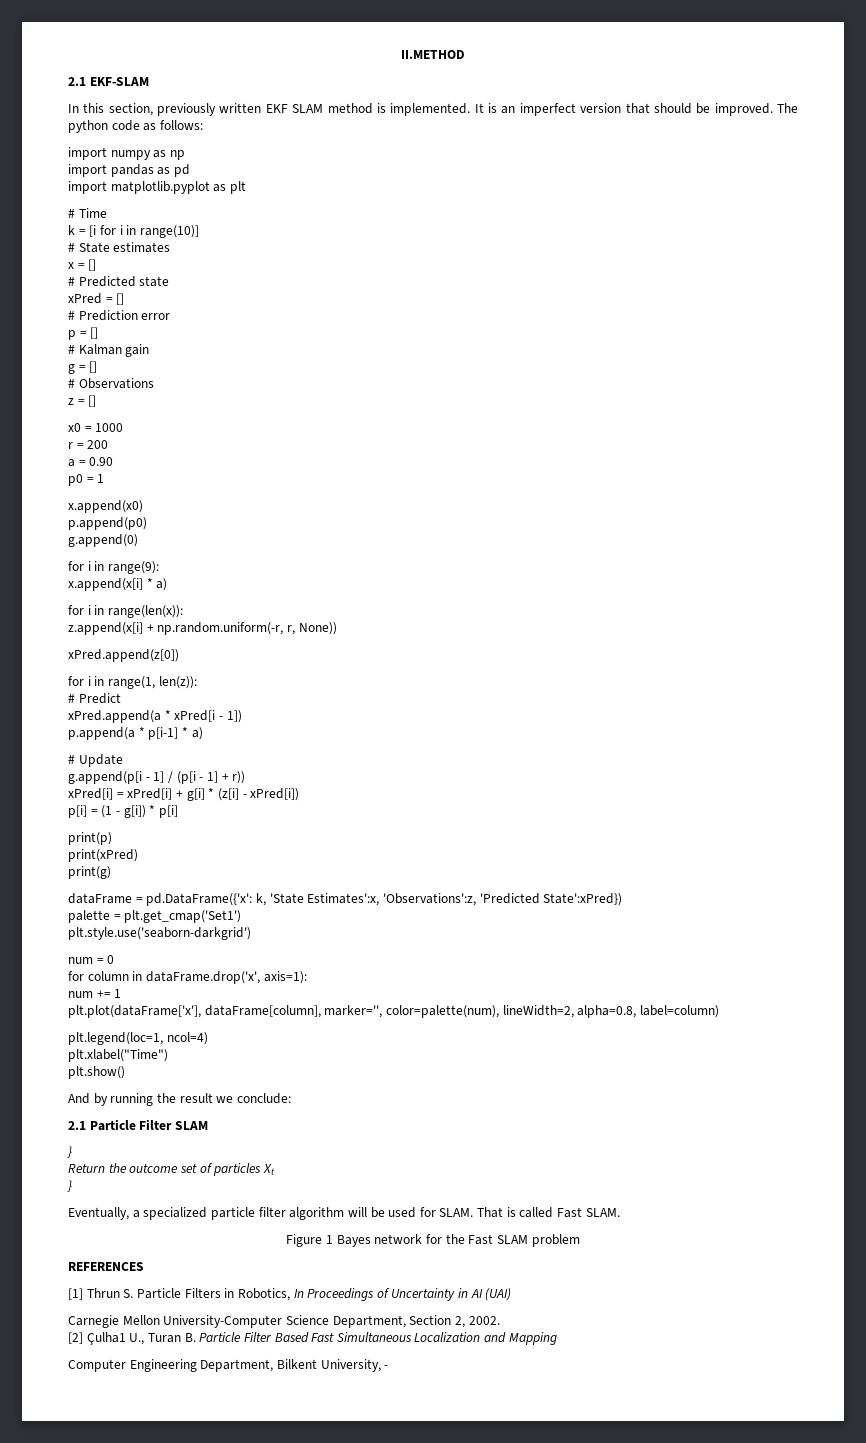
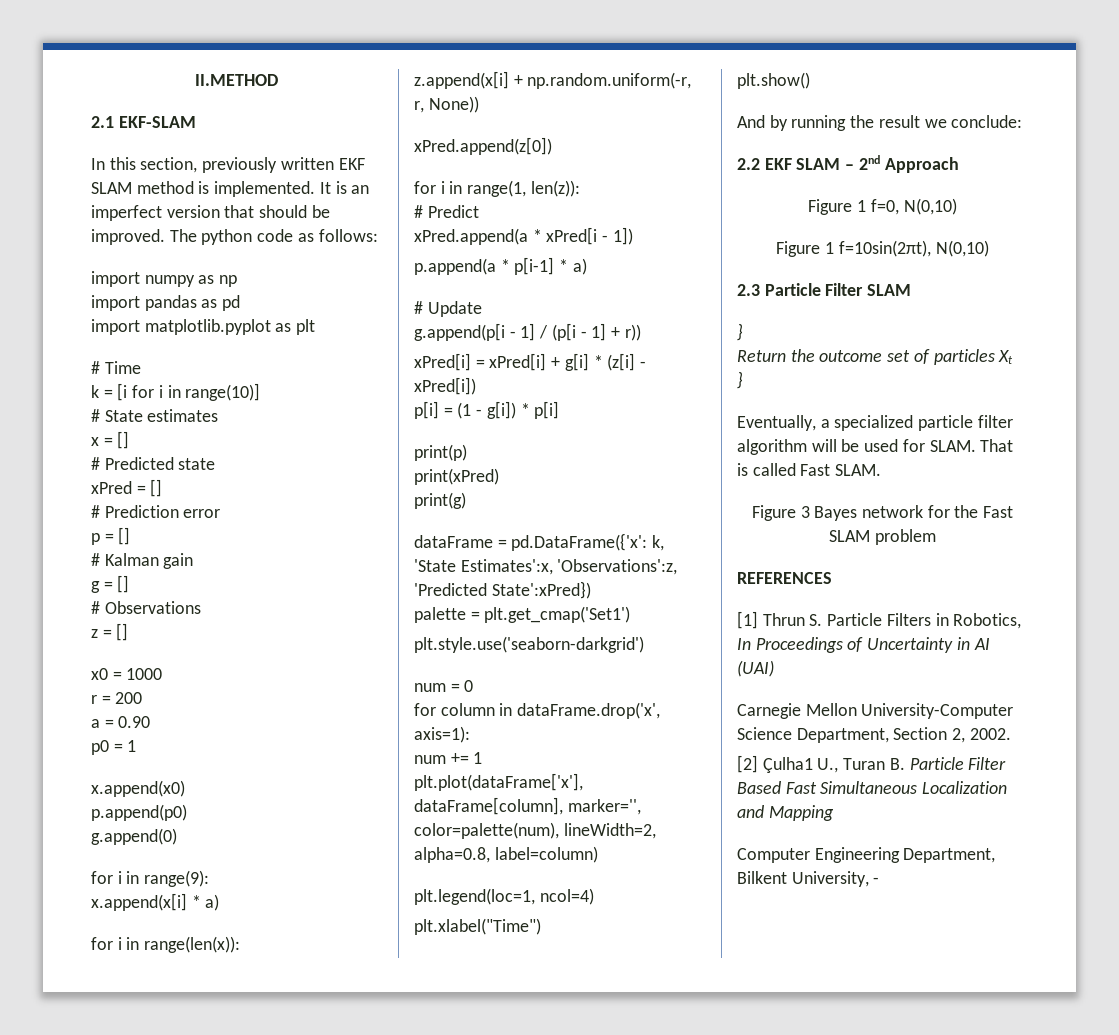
- 2.1 Particle Filter SLAM
+ 2.2 EKF SLAM – 2nd Approach
+ Figure 1 f=0, N(0,10)
+ Figure 1 f=10sin(2πt), N(0,10)
+ 2.3 Particle Filter SLAM
- Figure 1 Bayes network for the Fast SLAM problem
+ Figure 3 Bayes network for the Fast SLAM problem

